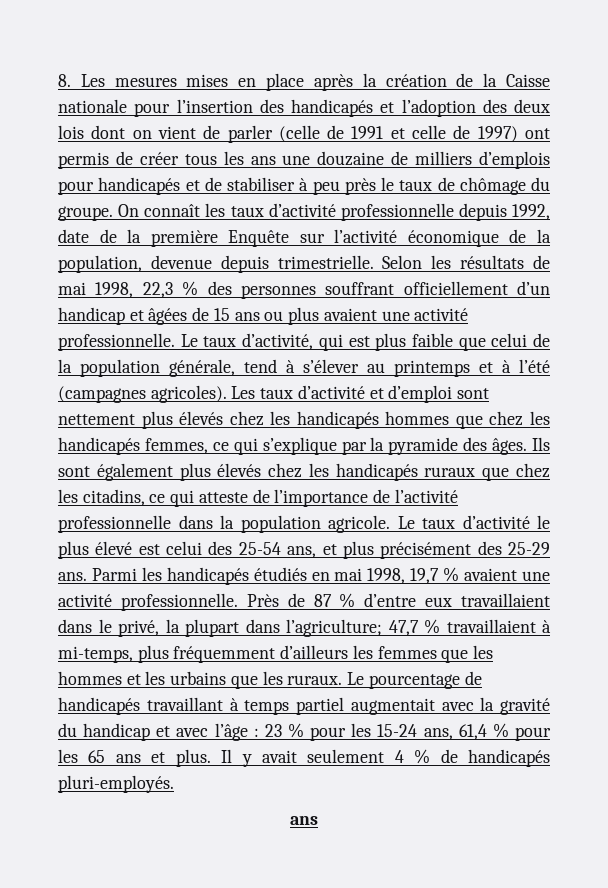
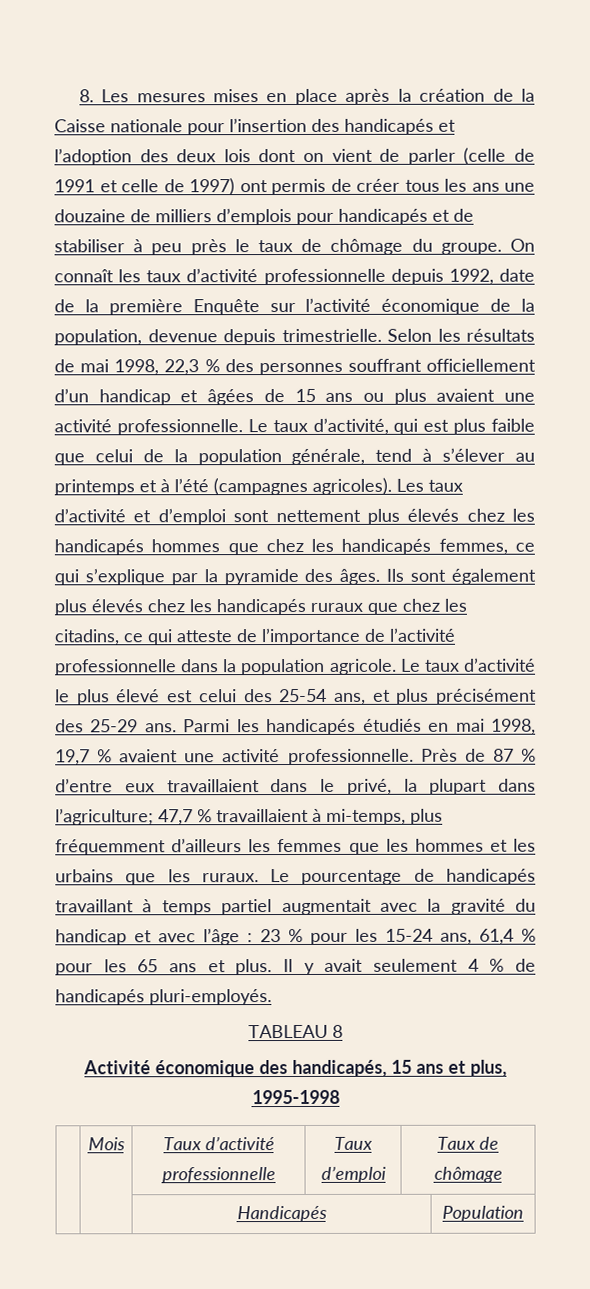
  Il y avait seulement 4 % de handicapés pluri-employés.
- ans
+ TABLEAU 8
+ Activité économique des handicapés, 15 ans et plus, 1995-1998
+ | Mois | Taux d’activité professionnelle | Taux d’emploi | Taux de chômage
+ | | Handicapés | Population

